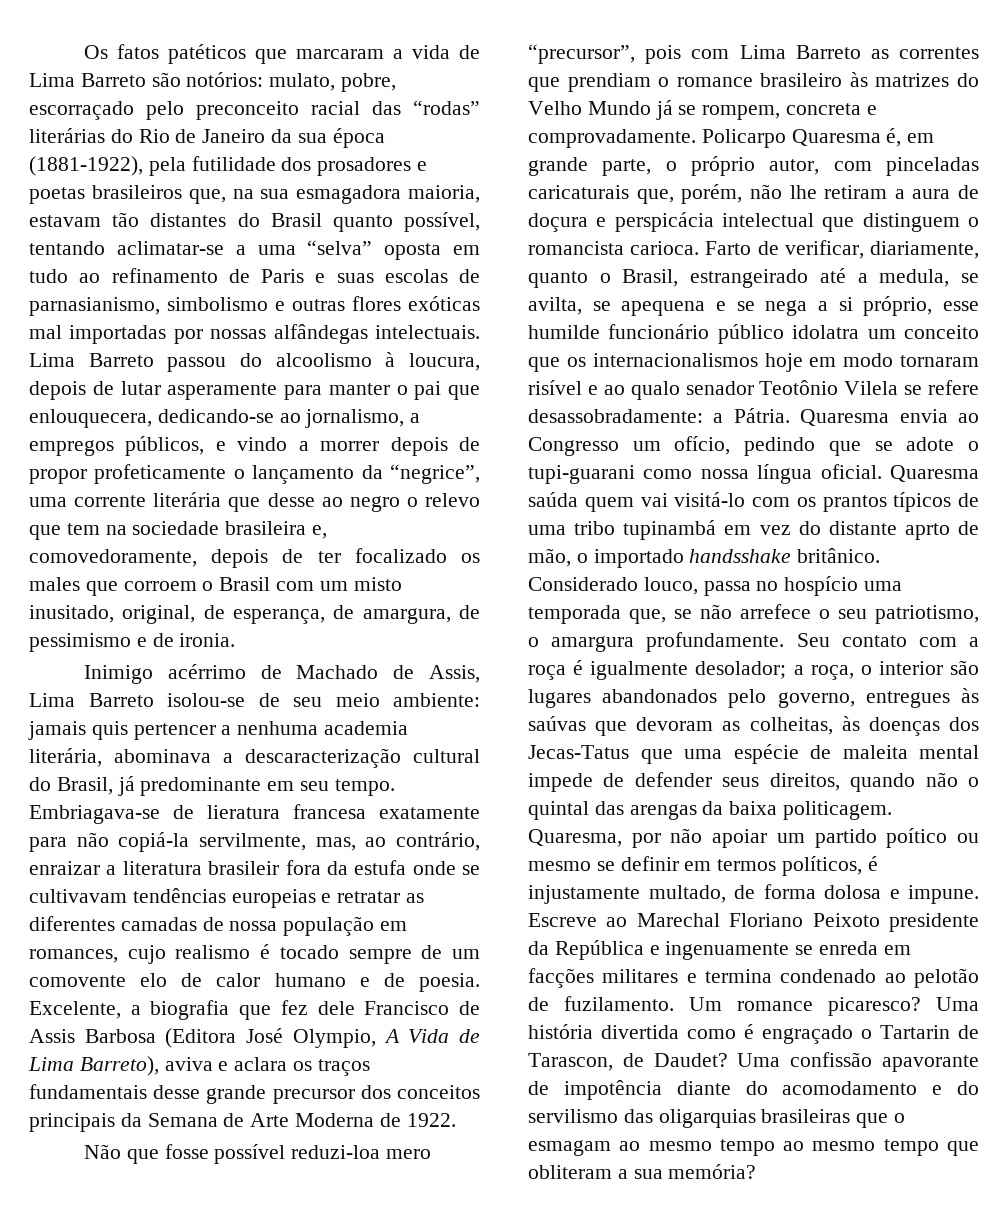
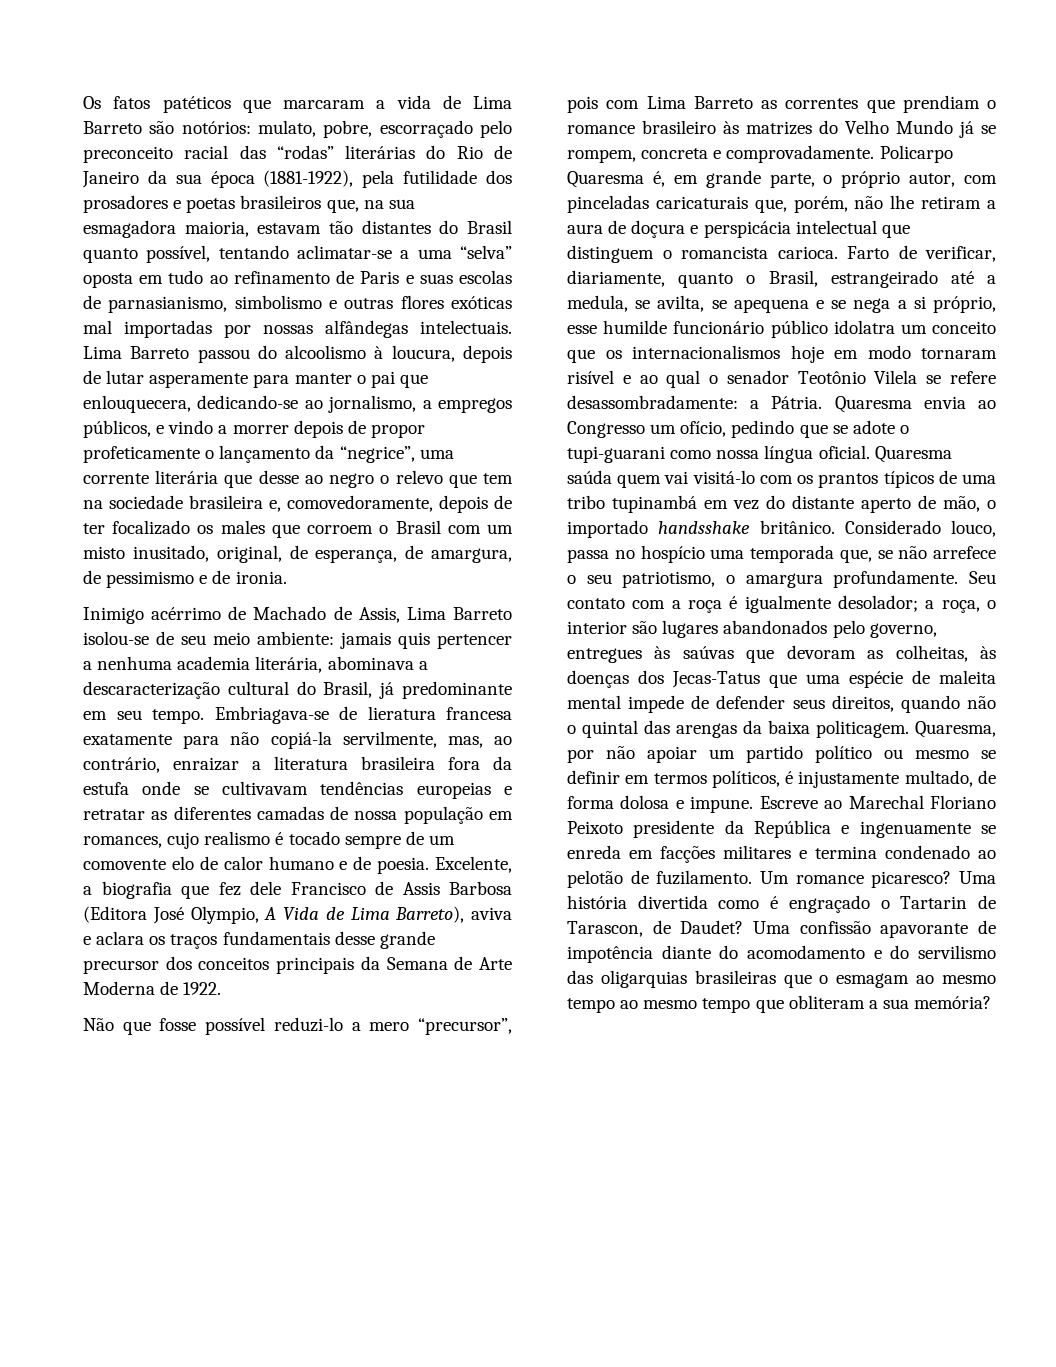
- Embriagava-se de lieratura francesa exatamente para não copiá-la servilmente, mas, ao contrário, enraizar a literatura brasileir fora da estufa onde se cultivavam tendências europeias e retratar as diferentes camadas de nossa população em romances, cujo realismo é tocado sempre de um comovente elo de calor humano e de poesia.
+ Embriagava-se de lieratura francesa exatamente para não copiá-la servilmente, mas, ao contrário, enraizar a literatura brasileira fora da estufa onde se cultivavam tendências europeias e retratar as diferentes camadas de nossa população em romances, cujo realismo é tocado sempre de um comovente elo de calor humano e de poesia.
- Não que fosse possível reduzi-loa mero “precursor”, pois com Lima Barreto as correntes que prendiam o romance brasileiro às matrizes do Velho Mundo já se rompem, concreta e comprovadamente.
+ Não que fosse possível reduzi-lo a mero “precursor”, pois com Lima Barreto as correntes que prendiam o romance brasileiro às matrizes do Velho Mundo já se rompem, concreta e comprovadamente.
- Farto de verificar, diariamente, quanto o Brasil, estrangeirado até a medula, se avilta, se apequena e se nega a si próprio, esse humilde funcionário público idolatra um conceito que os internacionalismos hoje em modo tornaram risível e ao qualo senador Teotônio Vilela se refere desassobradamente: a Pátria.
+ Farto de verificar, diariamente, quanto o Brasil, estrangeirado até a medula, se avilta, se apequena e se nega a si próprio, esse humilde funcionário público idolatra um conceito que os internacionalismos hoje em modo tornaram risível e ao qual o senador Teotônio Vilela se refere desassombradamente: a Pátria.
- Quaresma saúda quem vai visitá-lo com os prantos típicos de uma tribo tupinambá em vez do distante aprto de mão, o importado handsshake britânico.
+ Quaresma saúda quem vai visitá-lo com os prantos típicos de uma tribo tupinambá em vez do distante aperto de mão, o importado handsshake britânico.
- Quaresma, por não apoiar um partido poítico ou mesmo se definir em termos políticos, é injustamente multado, de forma dolosa e impune.
+ Quaresma, por não apoiar um partido político ou mesmo se definir em termos políticos, é injustamente multado, de forma dolosa e impune.

